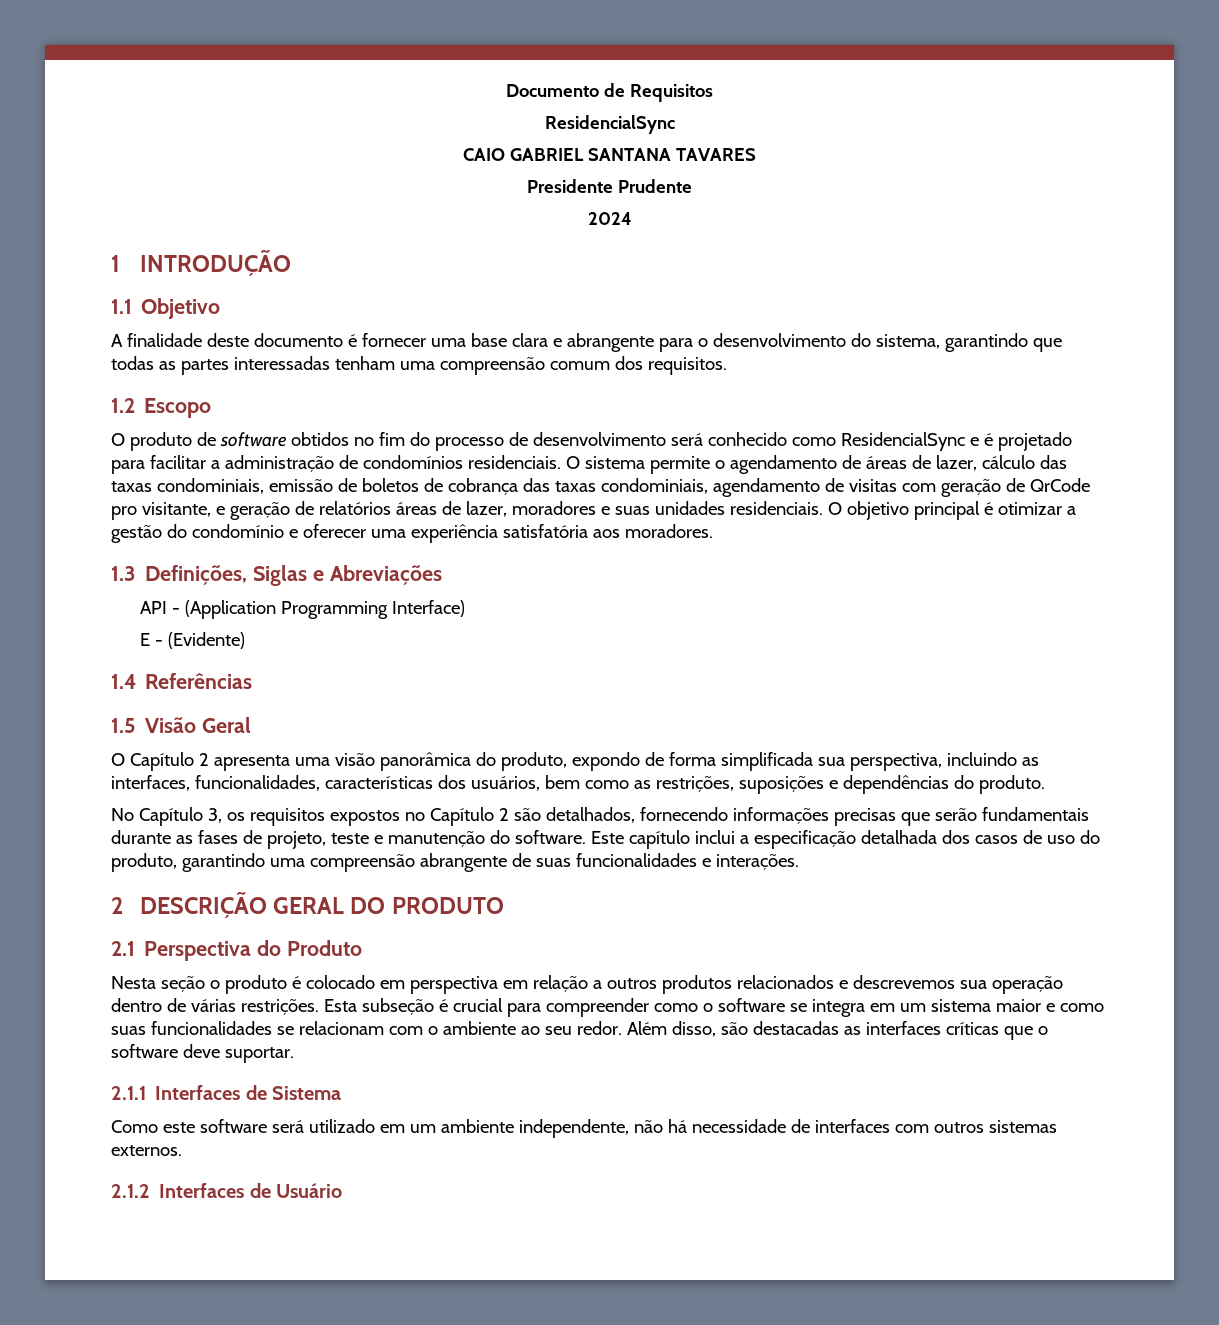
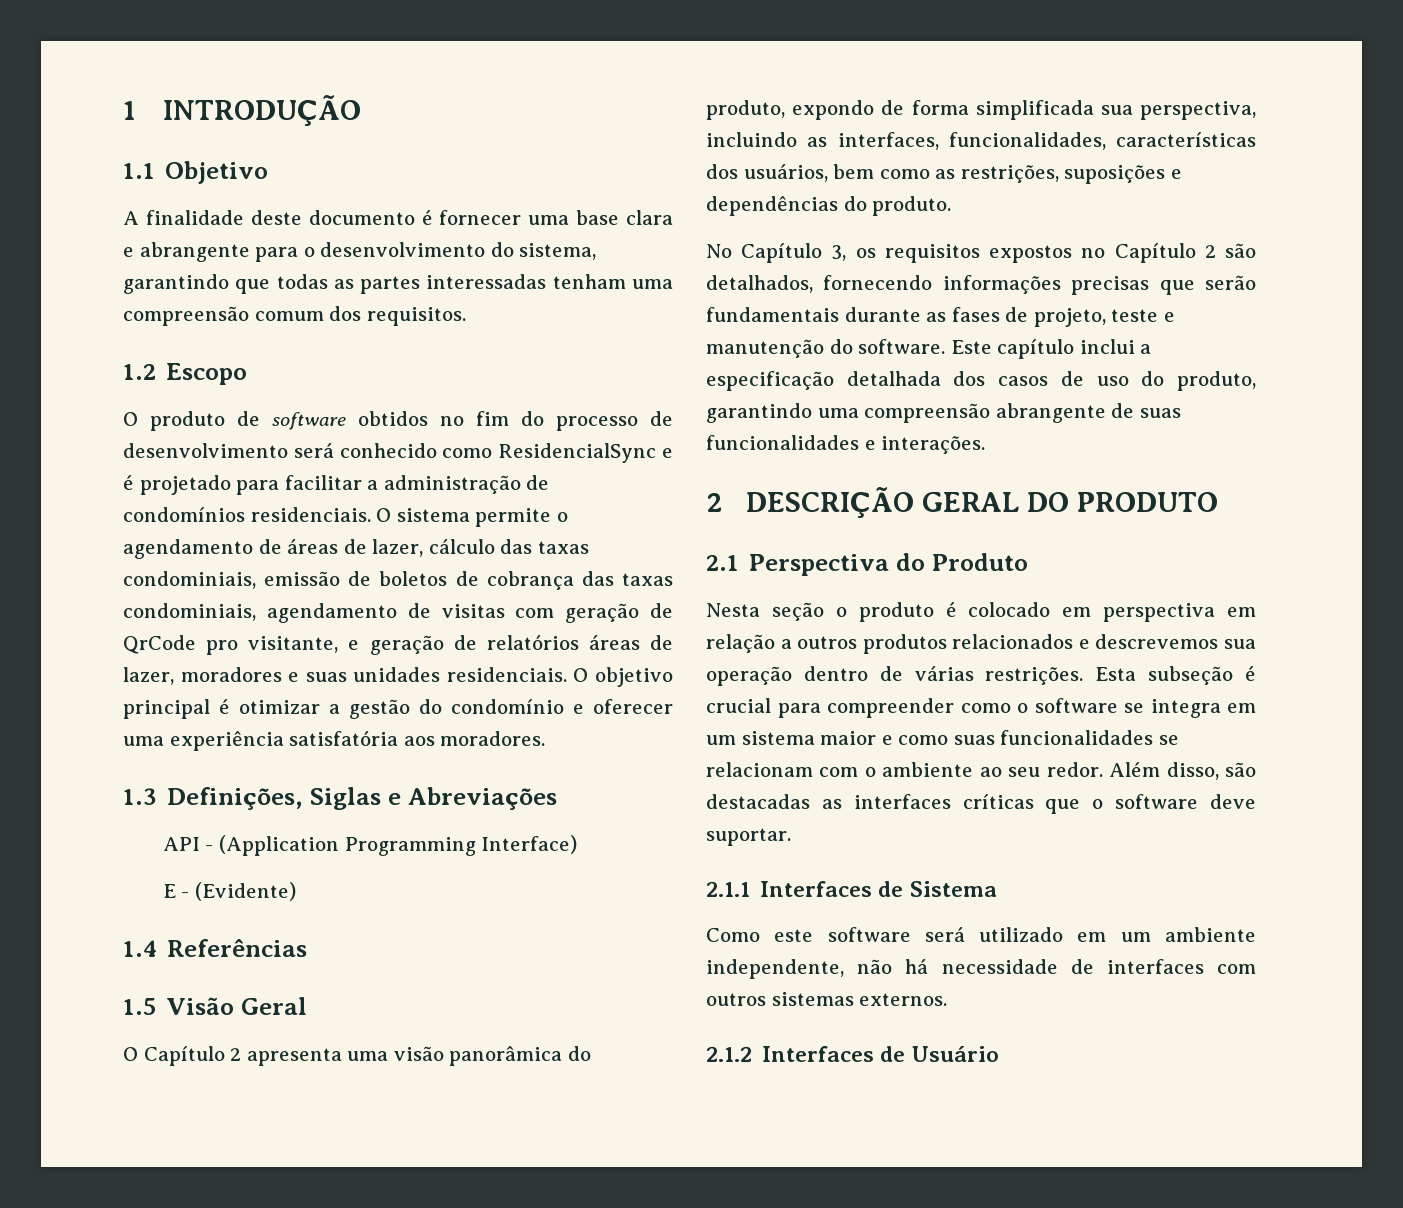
- Documento de Requisitos
- ResidencialSync
- CAIO GABRIEL SANTANA TAVARES
- Presidente Prudente
- 2024

